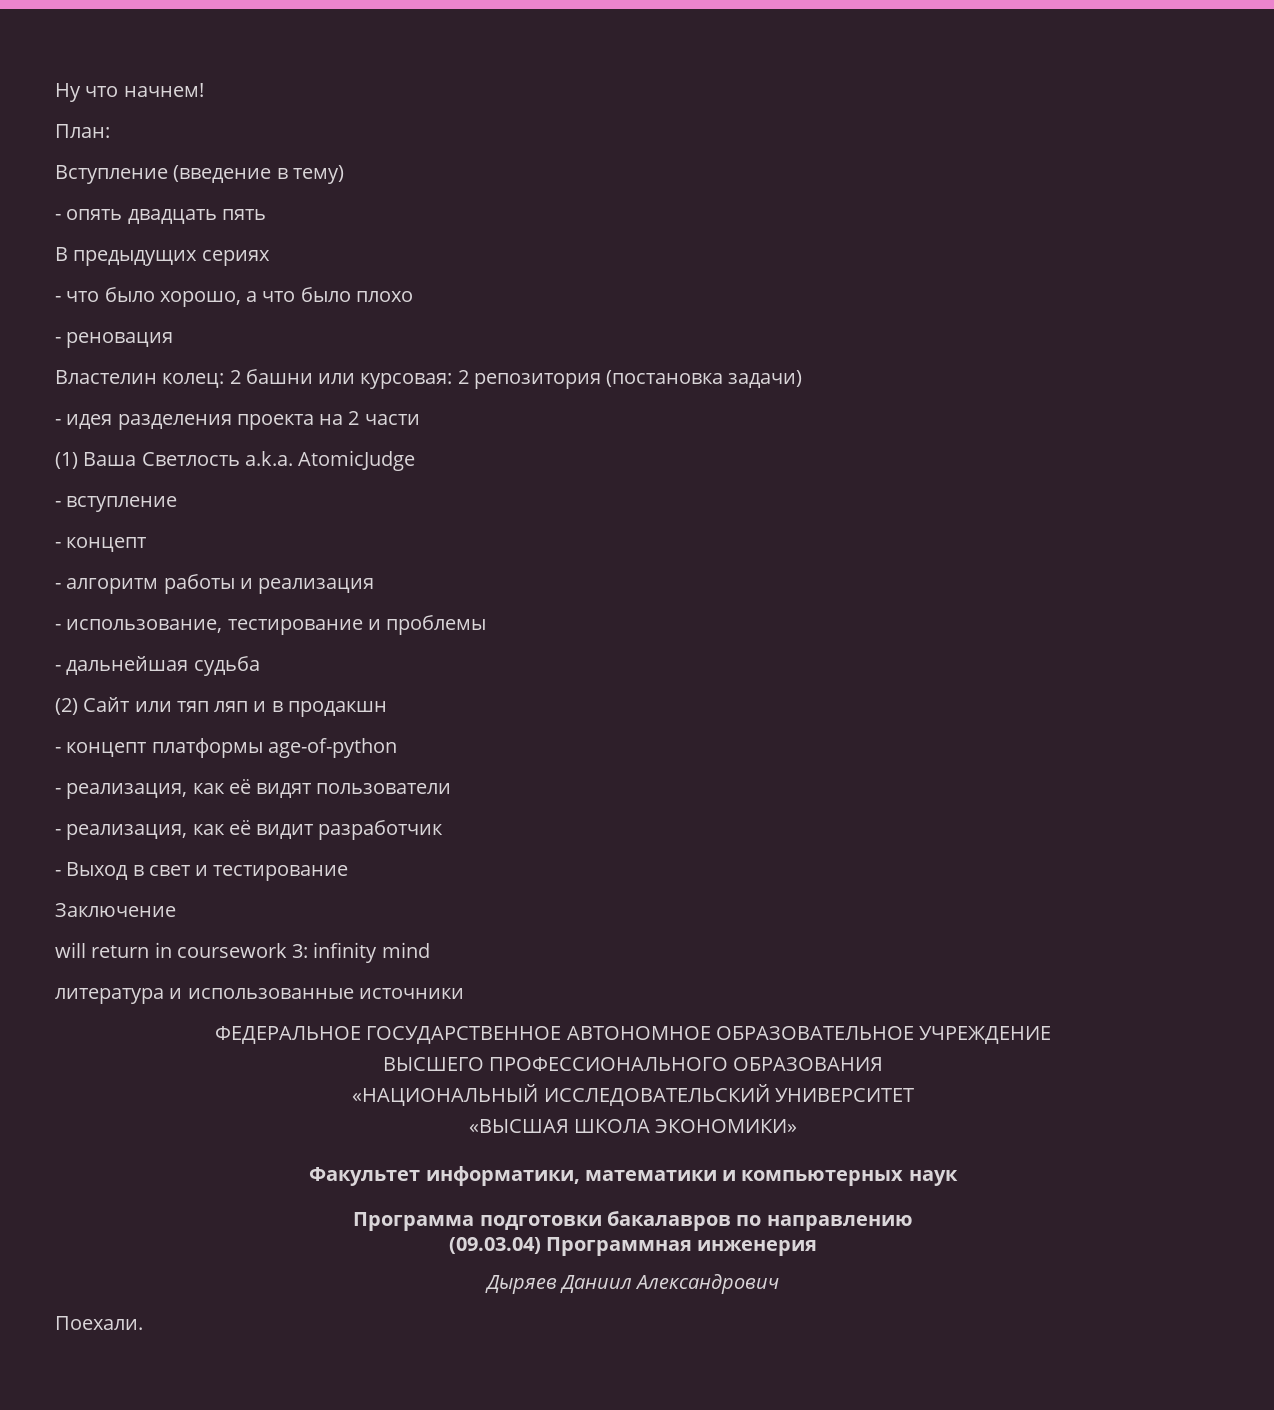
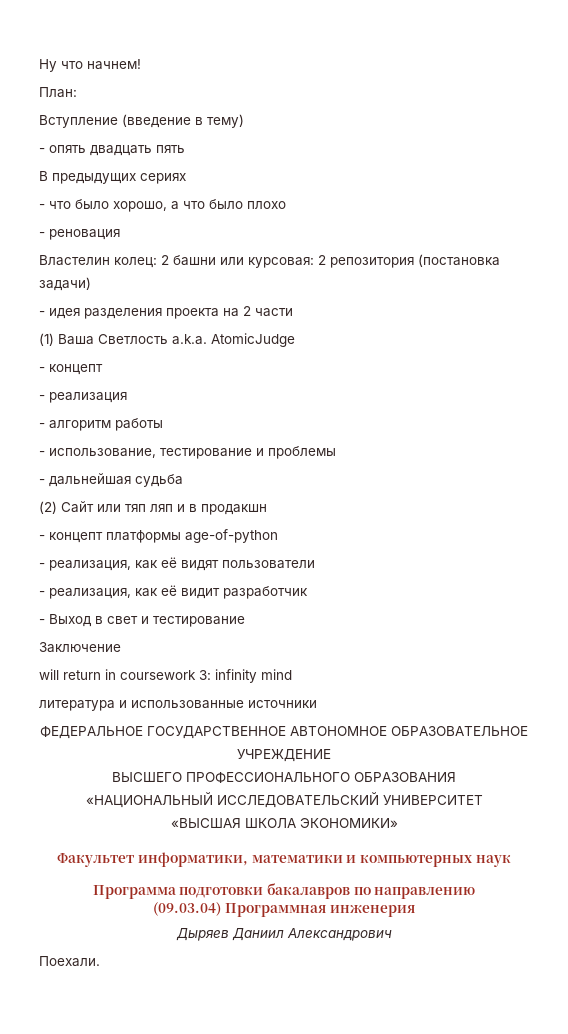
  (1) Ваша Светлость a.k.a. AtomicJudge
- - вступление
  - концепт
+ - реализация
- - алгоритм работы и реализация
+ - алгоритм работы

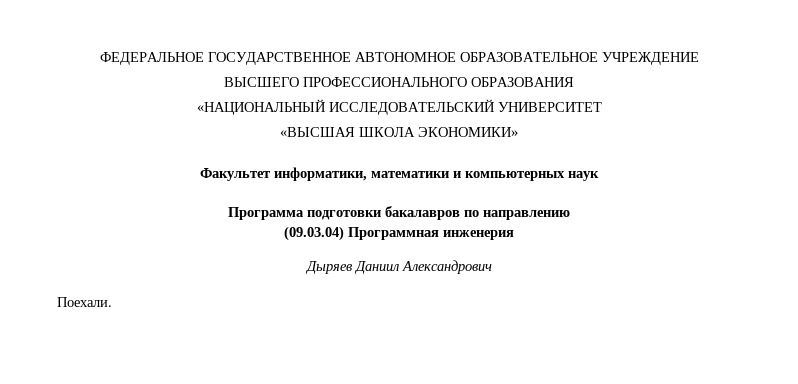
- Ну что начнем!
- План:
- Вступление (введение в тему)
- - опять двадцать пять
- В предыдущих сериях
- - что было хорошо, а что было плохо
- - реновация
- Властелин колец: 2 башни или курсовая: 2 репозитория (постановка задачи)
- - идея разделения проекта на 2 части
- (1) Ваша Светлость a.k.a. AtomicJudge
- - концепт
- - реализация
- - алгоритм работы
- - использование, тестирование и проблемы
- - дальнейшая судьба
- (2) Сайт или тяп ляп и в продакшн
- - концепт платформы age-of-python
- - реализация, как её видят пользователи
- - реализация, как её видит разработчик
- - Выход в свет и тестирование
- Заключение
- will return in coursework 3: infinity mind
- литература и использованные источники

